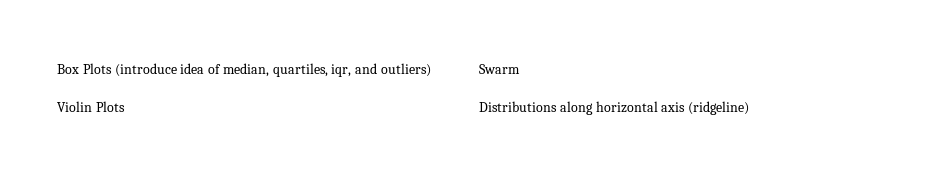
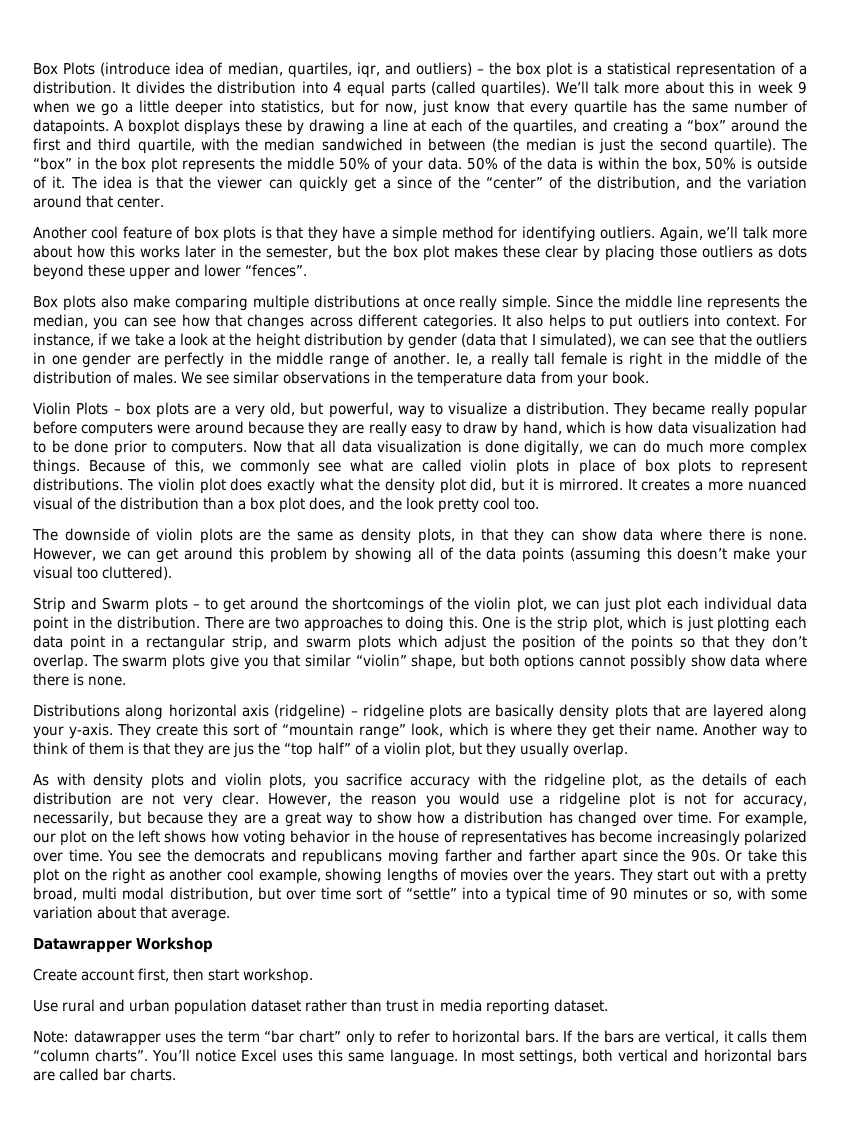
- Box Plots (introduce idea of median, quartiles, iqr, and outliers)
- Violin Plots
- Swarm
+ Box Plots (introduce idea of median, quartiles, iqr, and outliers) – the box plot is a statistical representation of a distribution. It divides the distribution into 4 equal parts (called quartiles). We’ll talk more about this in week 9 when we go a little deeper into statistics, but for now, just know that every quartile has the same number of datapoints. A boxplot displays these by drawing a line at each of the quartiles, and creating a “box” around the first and third quartile, with the median sandwiched in between (the median is just the second quartile). The “box” in the box plot represents the middle 50% of your data. 50% of the data is within the box, 50% is outside of it. The idea is that the viewer can quickly get a since of the “center” of the distribution, and the variation around that center.
+ Another cool feature of box plots is that they have a simple method for identifying outliers. Again, we’ll talk more about how this works later in the semester, but the box plot makes these clear by placing those outliers as dots beyond these upper and lower “fences”.
+ Box plots also make comparing multiple distributions at once really simple. Since the middle line represents the median, you can see how that changes across different categories. It also helps to put outliers into context. For instance, if we take a look at the height distribution by gender (data that I simulated), we can see that the outliers in one gender are perfectly in the middle range of another. Ie, a really tall female is right in the middle of the distribution of males. We see similar observations in the temperature data from your book.
+ Violin Plots – box plots are a very old, but powerful, way to visualize a distribution. They became really popular before computers were around because they are really easy to draw by hand, which is how data visualization had to be done prior to computers. Now that all data visualization is done digitally, we can do much more complex things. Because of this, we commonly see what are called violin plots in place of box plots to represent distributions. The violin plot does exactly what the density plot did, but it is mirrored. It creates a more nuanced visual of the distribution than a box plot does, and the look pretty cool too.
+ The downside of violin plots are the same as density plots, in that they can show data where there is none. However, we can get around this problem by showing all of the data points (assuming this doesn’t make your visual too cluttered).
+ Strip and Swarm plots – to get around the shortcomings of the violin plot, we can just plot each individual data point in the distribution. There are two approaches to doing this. One is the strip plot, which is just plotting each data point in a rectangular strip, and swarm plots which adjust the position of the points so that they don’t overlap. The swarm plots give you that similar “violin” shape, but both options cannot possibly show data where there is none.
- Distributions along horizontal axis (ridgeline)
+ Distributions along horizontal axis (ridgeline) – ridgeline plots are basically density plots that are layered along your y-axis. They create this sort of “mountain range” look, which is where they get their name. Another way to think of them is that they are jus the “top half” of a violin plot, but they usually overlap.
+ As with density plots and violin plots, you sacrifice accuracy with the ridgeline plot, as the details of each distribution are not very clear. However, the reason you would use a ridgeline plot is not for accuracy, necessarily, but because they are a great way to show how a distribution has changed over time. For example, our plot on the left shows how voting behavior in the house of representatives has become increasingly polarized over time. You see the democrats and republicans moving farther and farther apart since the 90s. Or take this plot on the right as another cool example, showing lengths of movies over the years. They start out with a pretty broad, multi modal distribution, but over time sort of “settle” into a typical time of 90 minutes or so, with some variation about that average.
+ Datawrapper Workshop
+ Create account first, then start workshop.
+ Use rural and urban population dataset rather than trust in media reporting dataset.
+ Note: datawrapper uses the term “bar chart” only to refer to horizontal bars. If the bars are vertical, it calls them “column charts”. You’ll notice Excel uses this same language. In most settings, both vertical and horizontal bars are called bar charts.

